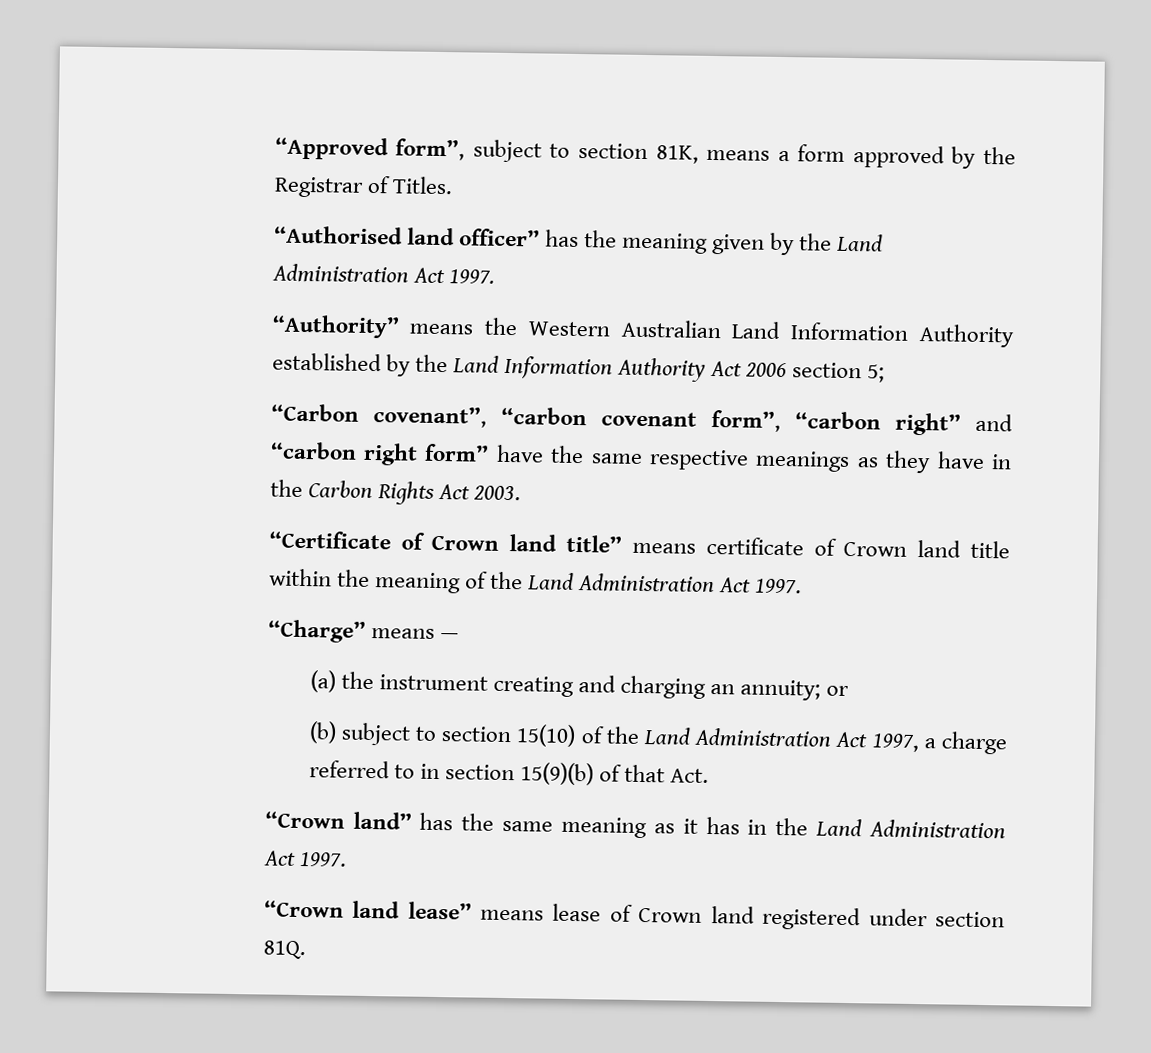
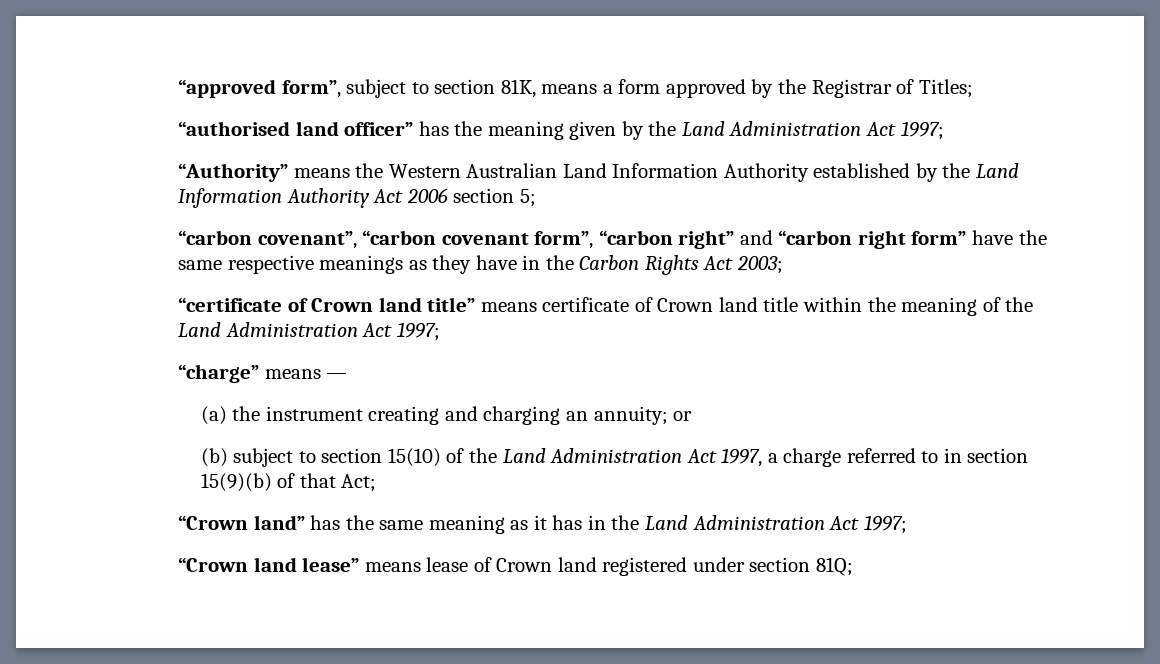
- “Approved form”, subject to section 81K, means a form approved by the Registrar of Titles.
- “Authorised land officer” has the meaning given by the Land Administration Act 1997.
+ “approved form”, subject to section 81K, means a form approved by the Registrar of Titles;
+ “authorised land officer” has the meaning given by the Land Administration Act 1997;
- “Carbon covenant”, “carbon covenant form”, “carbon right” and “carbon right form” have the same respective meanings as they have in the Carbon Rights Act 2003.
- “Certificate of Crown land title” means certificate of Crown land title within the meaning of the Land Administration Act 1997.
- “Charge” means —
+ “carbon covenant”, “carbon covenant form”, “carbon right” and “carbon right form” have the same respective meanings as they have in the Carbon Rights Act 2003;
+ “certificate of Crown land title” means certificate of Crown land title within the meaning of the Land Administration Act 1997;
+ “charge” means —
- (b) subject to section 15(10) of the Land Administration Act 1997, a charge referred to in section 15(9)(b) of that Act.
+ (b) subject to section 15(10) of the Land Administration Act 1997, a charge referred to in section 15(9)(b) of that Act;
- “Crown land” has the same meaning as it has in the Land Administration Act 1997.
+ “Crown land” has the same meaning as it has in the Land Administration Act 1997;
- “Crown land lease” means lease of Crown land registered under section 81Q.
+ “Crown land lease” means lease of Crown land registered under section 81Q;

